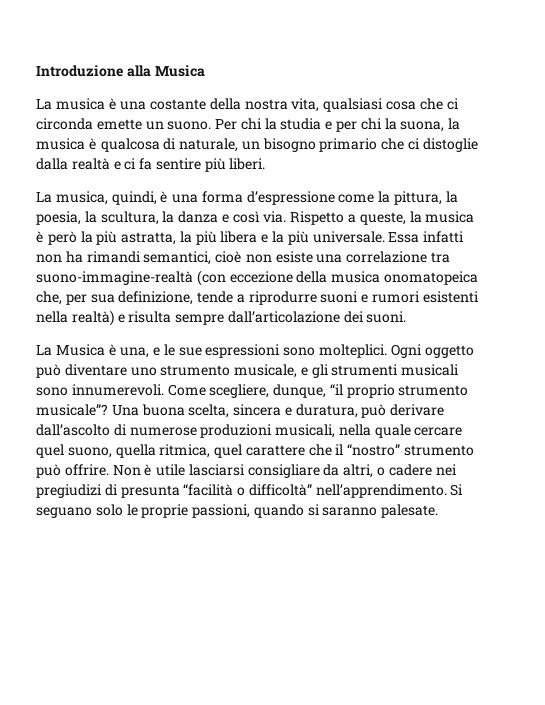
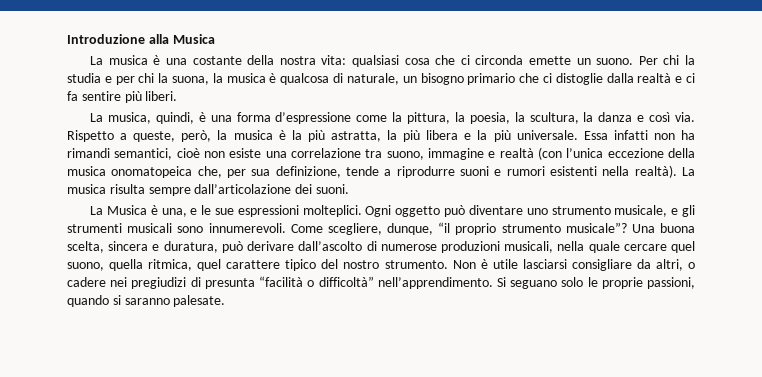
- La musica è una costante della nostra vita, qualsiasi cosa che ci circonda emette un suono.
+ La musica è una costante della nostra vita: qualsiasi cosa che ci circonda emette un suono.
- Rispetto a queste, la musica è però la più astratta, la più libera e la più universale.
+ Rispetto a queste, però, la musica è la più astratta, la più libera e la più universale.
- Essa infatti non ha rimandi semantici, cioè non esiste una correlazione tra suono-immagine-realtà (con eccezione della musica onomatopeica che, per sua definizione, tende a riprodurre suoni e rumori esistenti nella realtà) e risulta sempre dall’articolazione dei suoni.
+ Essa infatti non ha rimandi semantici, cioè non esiste una correlazione tra suono, immagine e realtà (con l’unica eccezione della musica onomatopeica che, per sua definizione, tende a riprodurre suoni e rumori esistenti nella realtà). La musica risulta sempre dall’articolazione dei suoni.
- La Musica è una, e le sue espressioni sono molteplici.
+ La Musica è una, e le sue espressioni molteplici.
- Una buona scelta, sincera e duratura, può derivare dall’ascolto di numerose produzioni musicali, nella quale cercare quel suono, quella ritmica, quel carattere che il “nostro” strumento può offrire.
+ Una buona scelta, sincera e duratura, può derivare dall’ascolto di numerose produzioni musicali, nella quale cercare quel suono, quella ritmica, quel carattere tipico del nostro strumento.

